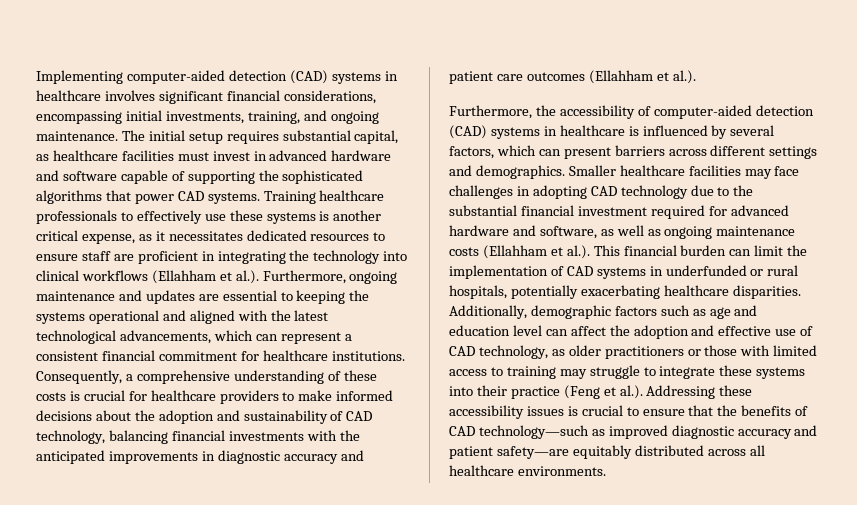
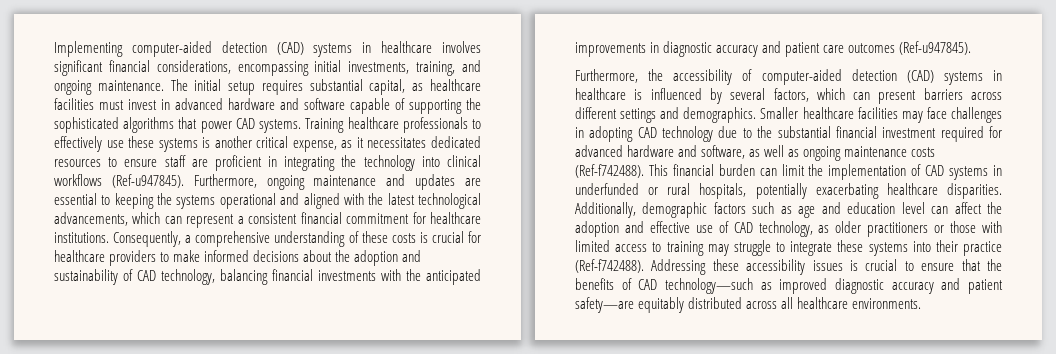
- Training healthcare professionals to effectively use these systems is another critical expense, as it necessitates dedicated resources to ensure staff are proficient in integrating the technology into clinical workflows (Ellahham et al.). Furthermore, ongoing maintenance and updates are essential to keeping the systems operational and aligned with the latest technological advancements, which can represent a consistent financial commitment for healthcare institutions.
+ Training healthcare professionals to effectively use these systems is another critical expense, as it necessitates dedicated resources to ensure staff are proficient in integrating the technology into clinical workflows (Ref-u947845). Furthermore, ongoing maintenance and updates are essential to keeping the systems operational and aligned with the latest technological advancements, which can represent a consistent financial commitment for healthcare institutions.
- Consequently, a comprehensive understanding of these costs is crucial for healthcare providers to make informed decisions about the adoption and sustainability of CAD technology, balancing financial investments with the anticipated improvements in diagnostic accuracy and patient care outcomes (Ellahham et al.).
+ Consequently, a comprehensive understanding of these costs is crucial for healthcare providers to make informed decisions about the adoption and sustainability of CAD technology, balancing financial investments with the anticipated improvements in diagnostic accuracy and patient care outcomes (Ref-u947845).
- Smaller healthcare facilities may face challenges in adopting CAD technology due to the substantial financial investment required for advanced hardware and software, as well as ongoing maintenance costs (Ellahham et al.). This financial burden can limit the implementation of CAD systems in underfunded or rural hospitals, potentially exacerbating healthcare disparities.
+ Smaller healthcare facilities may face challenges in adopting CAD technology due to the substantial financial investment required for advanced hardware and software, as well as ongoing maintenance costs (Ref-f742488). This financial burden can limit the implementation of CAD systems in underfunded or rural hospitals, potentially exacerbating healthcare disparities.
- Additionally, demographic factors such as age and education level can affect the adoption and effective use of CAD technology, as older practitioners or those with limited access to training may struggle to integrate these systems into their practice (Feng et al.). Addressing these accessibility issues is crucial to ensure that the benefits of CAD technology—such as improved diagnostic accuracy and patient safety—are equitably distributed across all healthcare environments.
+ Additionally, demographic factors such as age and education level can affect the adoption and effective use of CAD technology, as older practitioners or those with limited access to training may struggle to integrate these systems into their practice (Ref-f742488). Addressing these accessibility issues is crucial to ensure that the benefits of CAD technology—such as improved diagnostic accuracy and patient safety—are equitably distributed across all healthcare environments.

